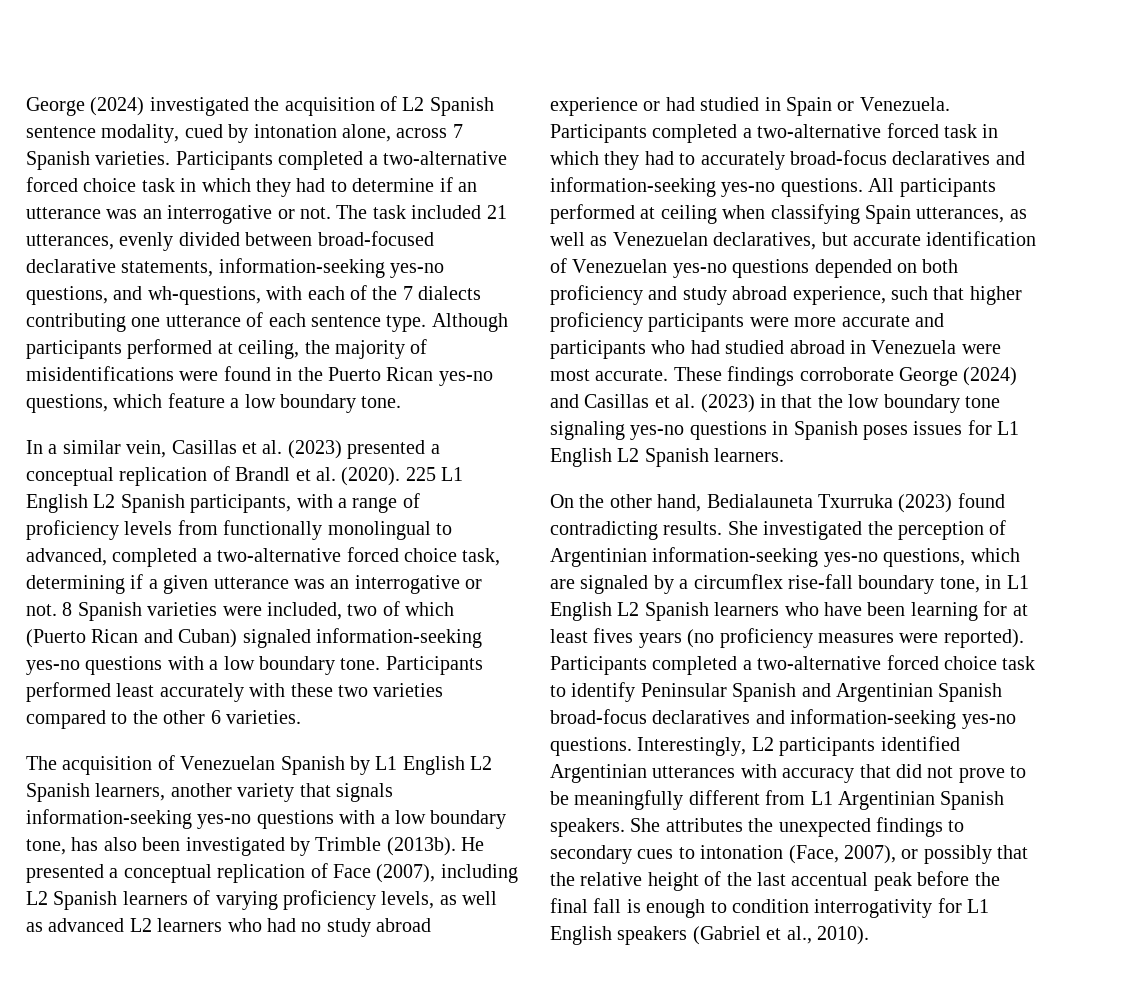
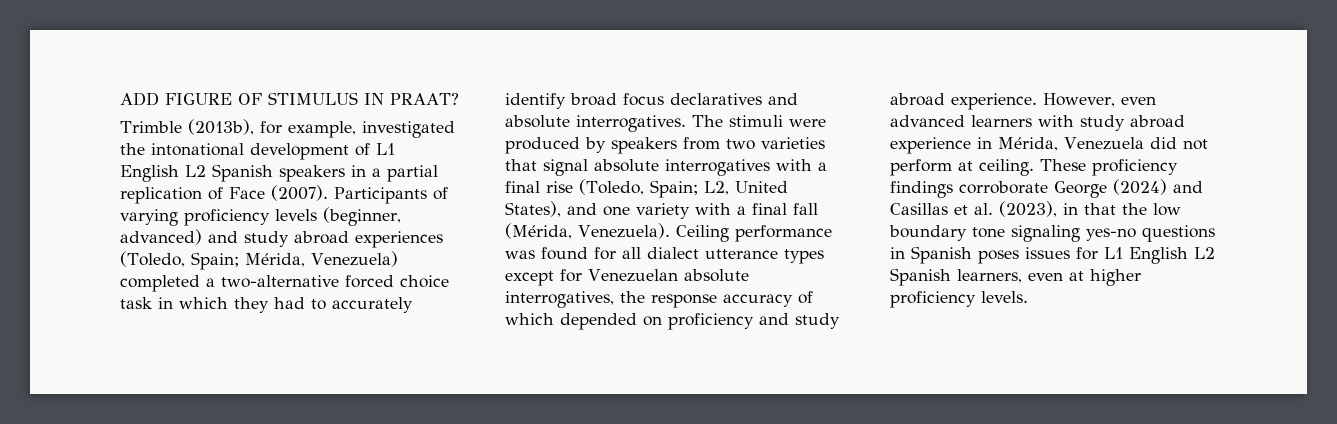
- George (2024) investigated the acquisition of L2 Spanish sentence modality, cued by intonation alone, across 7 Spanish varieties. Participants completed a two-alternative forced choice task in which they had to determine if an utterance was an interrogative or not. The task included 21 utterances, evenly divided between broad-focused declarative statements, information-seeking yes-no questions, and wh-questions, with each of the 7 dialects contributing one utterance of each sentence type. Although participants performed at ceiling, the majority of misidentifications were found in the Puerto Rican yes-no questions, which feature a low boundary tone.
- In a similar vein, Casillas et al. (2023) presented a conceptual replication of Brandl et al. (2020). 225 L1 English L2 Spanish participants, with a range of proficiency levels from functionally monolingual to advanced, completed a two-alternative forced choice task, determining if a given utterance was an interrogative or not. 8 Spanish varieties were included, two of which (Puerto Rican and Cuban) signaled information-seeking yes-no questions with a low boundary tone. Participants performed least accurately with these two varieties compared to the other 6 varieties.
- The acquisition of Venezuelan Spanish by L1 English L2 Spanish learners, another variety that signals information-seeking yes-no questions with a low boundary tone, has also been investigated by Trimble (2013b). He presented a conceptual replication of Face (2007), including L2 Spanish learners of varying proficiency levels, as well as advanced L2 learners who had no study abroad experience or had studied in Spain or Venezuela. Participants completed a two-alternative forced task in which they had to accurately broad-focus declaratives and information-seeking yes-no questions. All participants performed at ceiling when classifying Spain utterances, as well as Venezuelan declaratives, but accurate identification of Venezuelan yes-no questions depended on both proficiency and study abroad experience, such that higher proficiency participants were more accurate and participants who had studied abroad in Venezuela were most accurate. These findings corroborate George (2024) and Casillas et al. (2023) in that the low boundary tone signaling yes-no questions in Spanish poses issues for L1 English L2 Spanish learners.
- On the other hand, Bedialauneta Txurruka (2023) found contradicting results. She investigated the perception of Argentinian information-seeking yes-no questions, which are signaled by a circumflex rise-fall boundary tone, in L1 English L2 Spanish learners who have been learning for at least fives years (no proficiency measures were reported). Participants completed a two-alternative forced choice task to identify Peninsular Spanish and Argentinian Spanish broad-focus declaratives and information-seeking yes-no questions. Interestingly, L2 participants identified Argentinian utterances with accuracy that did not prove to be meaningfully different from L1 Argentinian Spanish speakers. She attributes the unexpected findings to secondary cues to intonation (Face, 2007), or possibly that the relative height of the last accentual peak before the final fall is enough to condition interrogativity for L1 English speakers (Gabriel et al., 2010).
+ ADD FIGURE OF STIMULUS IN PRAAT?
+ Trimble (2013b), for example, investigated the intonational development of L1 English L2 Spanish speakers in a partial replication of Face (2007). Participants of varying proficiency levels (beginner, advanced) and study abroad experiences (Toledo, Spain; Mérida, Venezuela) completed a two-alternative forced choice task in which they had to accurately identify broad focus declaratives and absolute interrogatives. The stimuli were produced by speakers from two varieties that signal absolute interrogatives with a final rise (Toledo, Spain; L2, United States), and one variety with a final fall (Mérida, Venezuela). Ceiling performance was found for all dialect utterance types except for Venezuelan absolute interrogatives, the response accuracy of which depended on proficiency and study abroad experience. However, even advanced learners with study abroad experience in Mérida, Venezuela did not perform at ceiling. These proficiency findings corroborate George (2024) and Casillas et al. (2023), in that the low boundary tone signaling yes-no questions in Spanish poses issues for L1 English L2 Spanish learners, even at higher proficiency levels.

